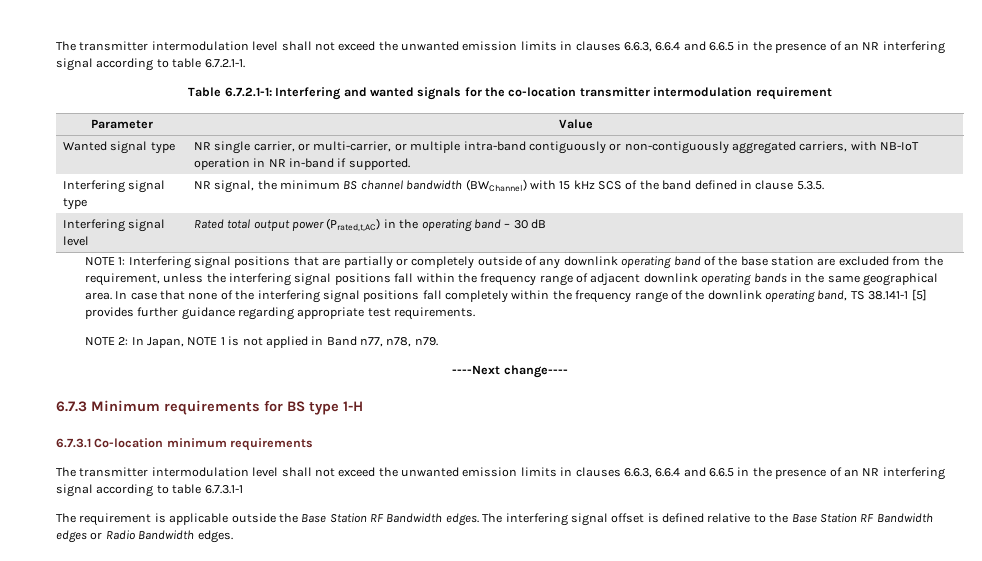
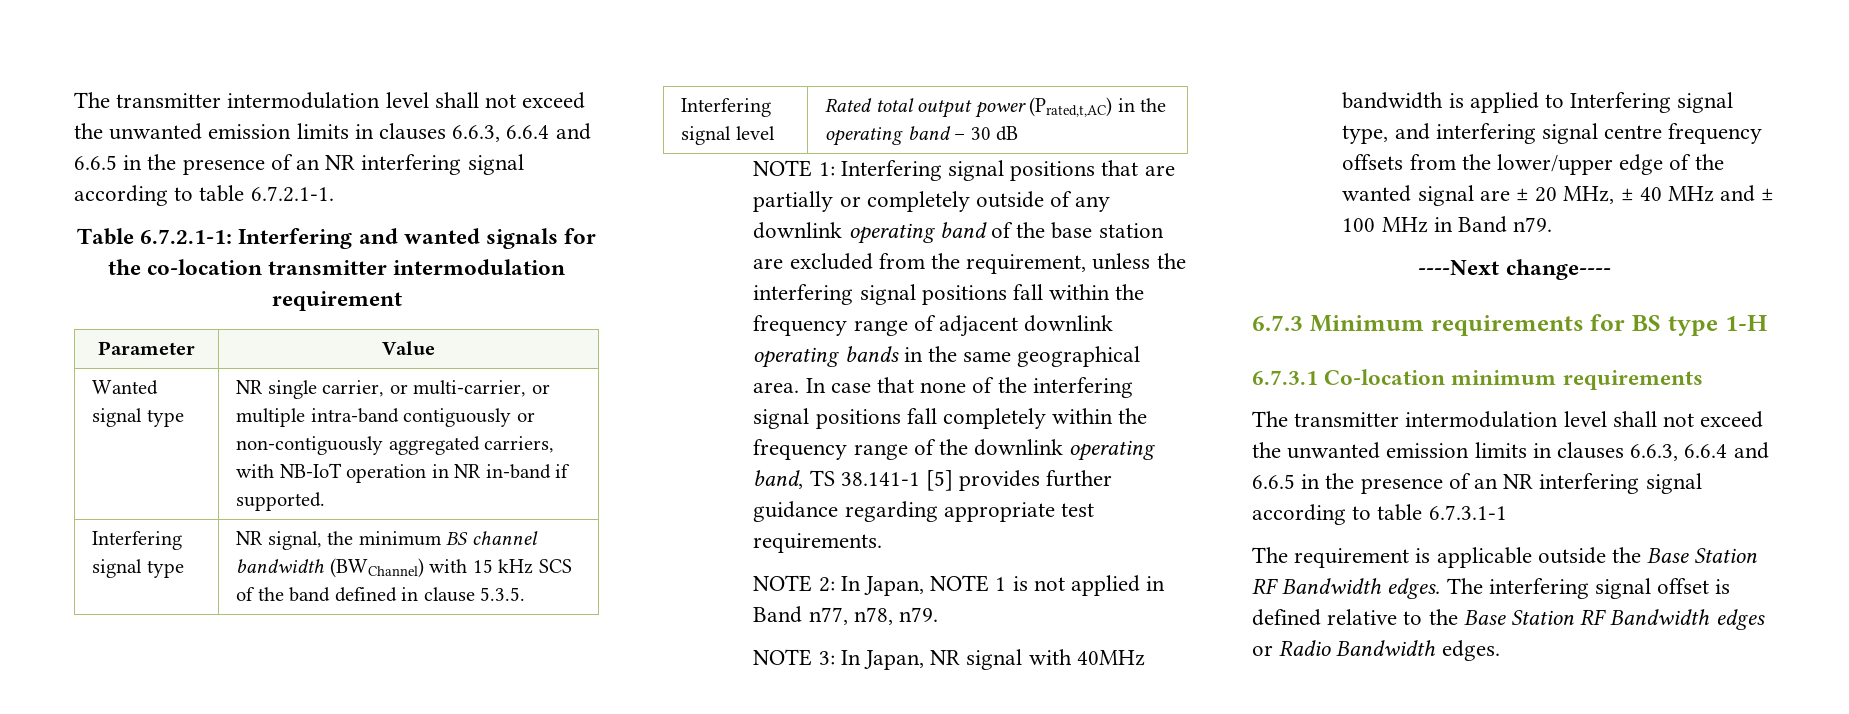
+ NOTE 3: In Japan, NR signal with 40MHz bandwidth is applied to Interfering signal type, and interfering signal centre frequency offsets from the lower/upper edge of the wanted signal are ± 20 MHz, ± 40 MHz and ± 100 MHz in Band n79.

